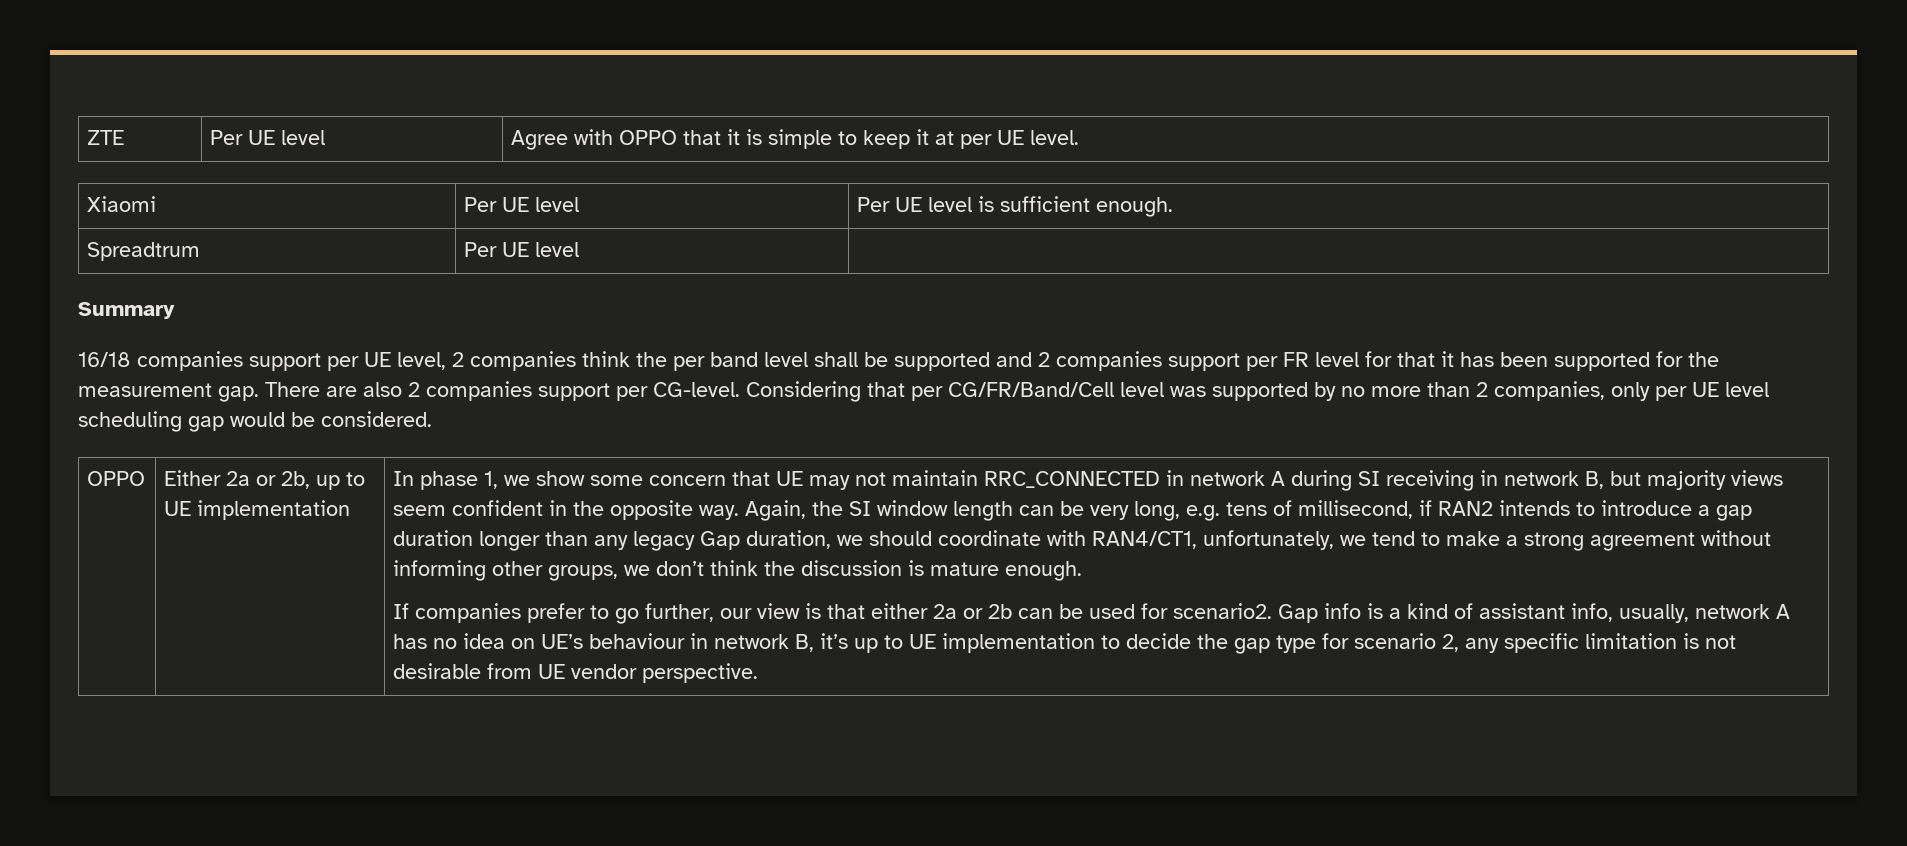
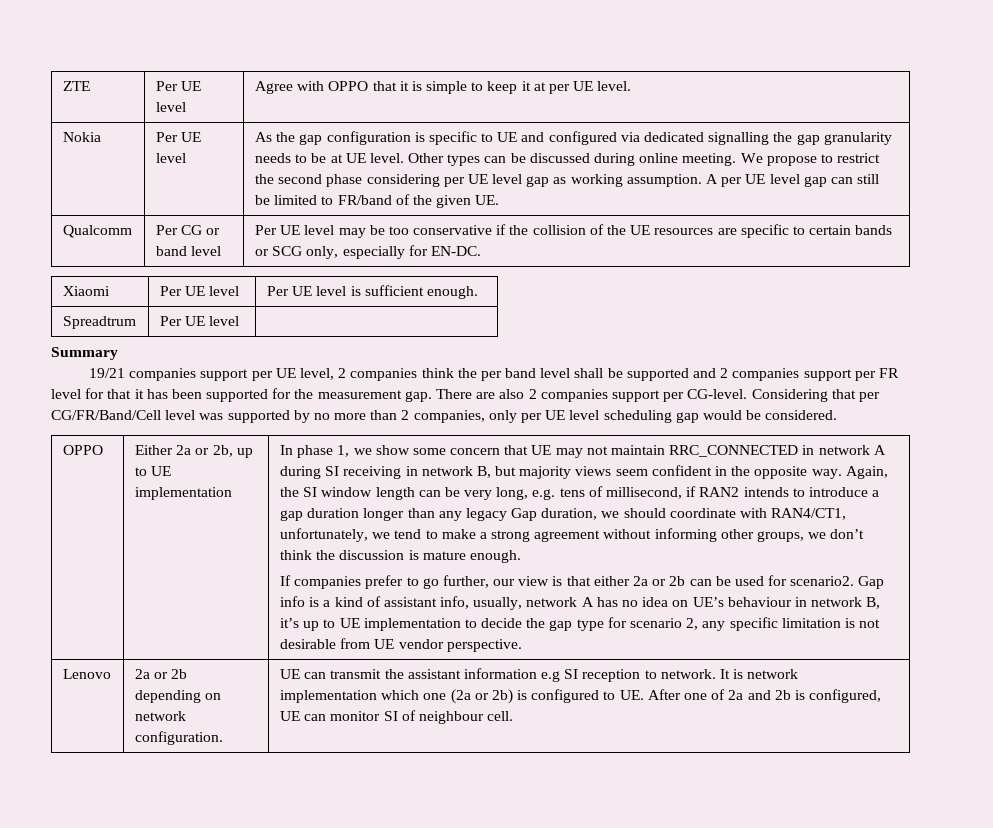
+ Nokia | Per UE level | As the gap configuration is specific to UE and configured via dedicated signalling the gap granularity needs to be at UE level. Other types can be discussed during online meeting. We propose to restrict the second phase considering per UE level gap as working assumption. A per UE level gap can still be limited to FR/band of the given UE.
+ Qualcomm | Per CG or band level | Per UE level may be too conservative if the collision of the UE resources are specific to certain bands or SCG only, especially for EN-DC.
- 16/18 companies support per UE level, 2 companies think the per band level shall be supported and 2 companies support per FR level for that it has been supported for the measurement gap.
+ 19/21 companies support per UE level, 2 companies think the per band level shall be supported and 2 companies support per FR level for that it has been supported for the measurement gap.
+ Lenovo | 2a or 2b depending on network configuration. | UE can transmit the assistant information e.g SI reception to network. It is network implementation which one (2a or 2b) is configured to UE. After one of 2a and 2b is configured, UE can monitor SI of neighbour cell.

